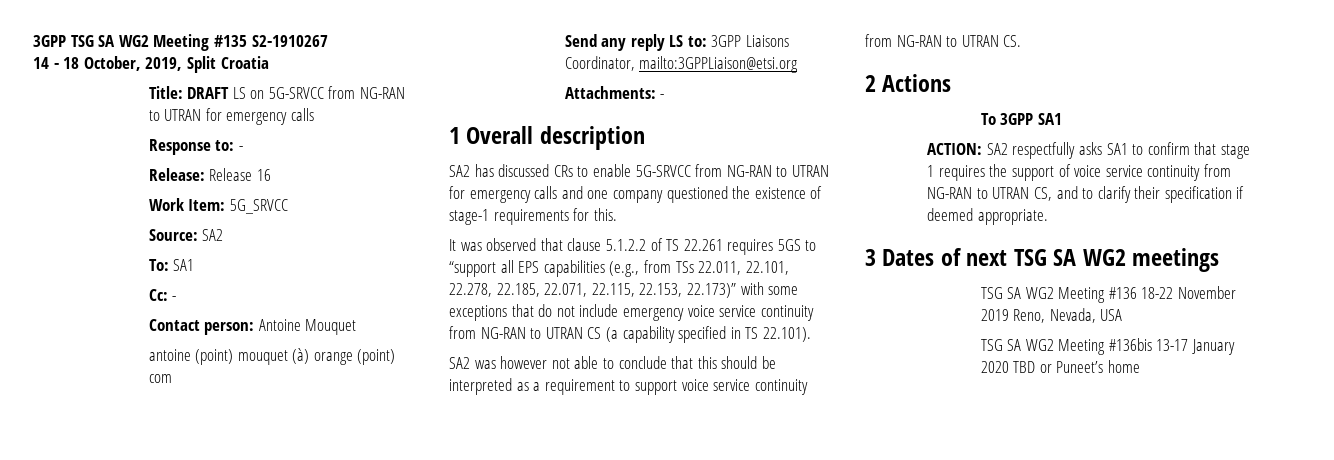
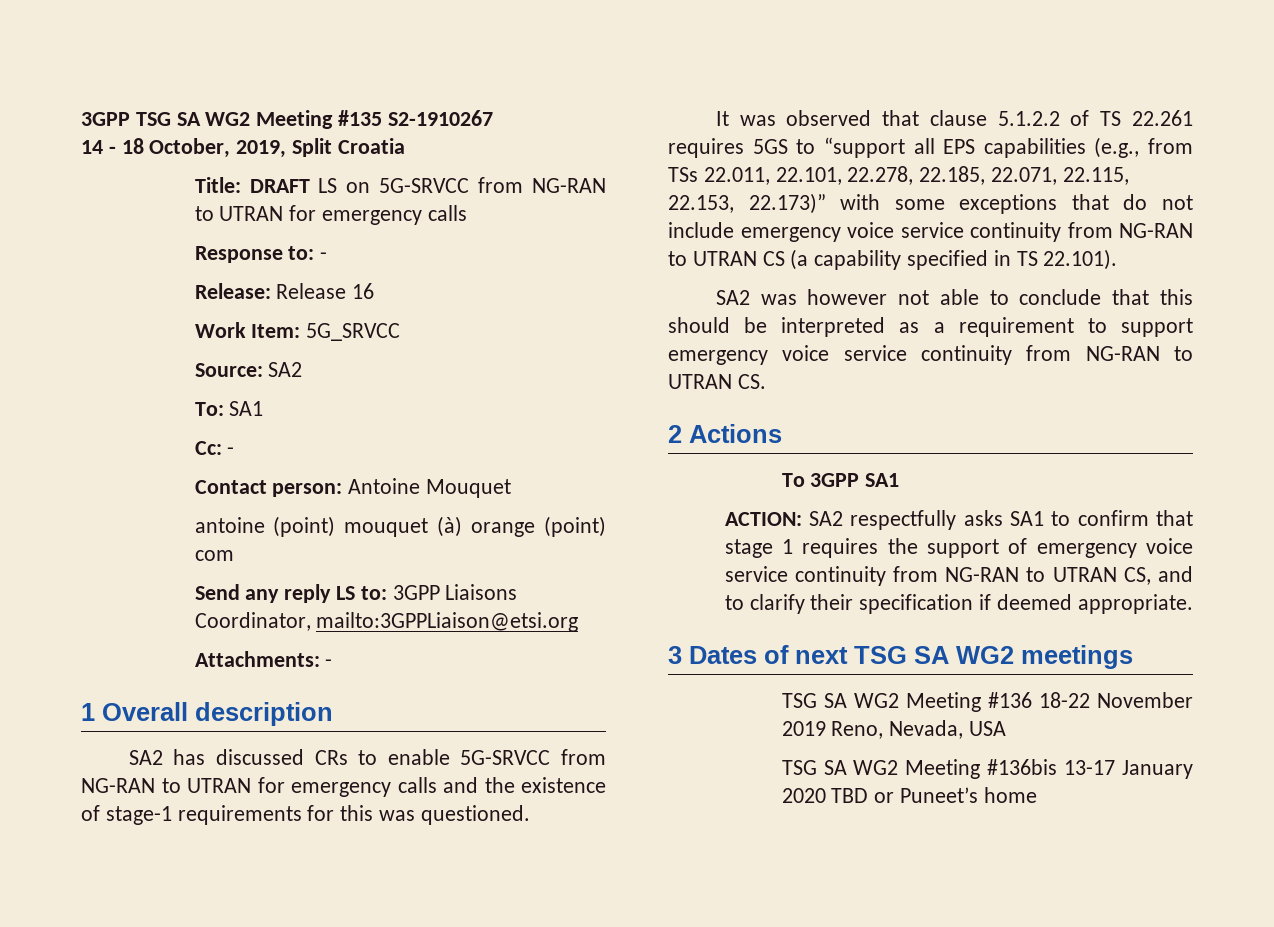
- SA2 has discussed CRs to enable 5G-SRVCC from NG-RAN to UTRAN for emergency calls and one company questioned the existence of stage-1 requirements for this.
+ SA2 has discussed CRs to enable 5G-SRVCC from NG-RAN to UTRAN for emergency calls and the existence of stage-1 requirements for this was questioned.
- SA2 was however not able to conclude that this should be interpreted as a requirement to support voice service continuity from NG-RAN to UTRAN CS.
+ SA2 was however not able to conclude that this should be interpreted as a requirement to support emergency voice service continuity from NG-RAN to UTRAN CS.
- ACTION: SA2 respectfully asks SA1 to confirm that stage 1 requires the support of voice service continuity from NG-RAN to UTRAN CS, and to clarify their specification if deemed appropriate.
+ ACTION: SA2 respectfully asks SA1 to confirm that stage 1 requires the support of emergency voice service continuity from NG-RAN to UTRAN CS, and to clarify their specification if deemed appropriate.

